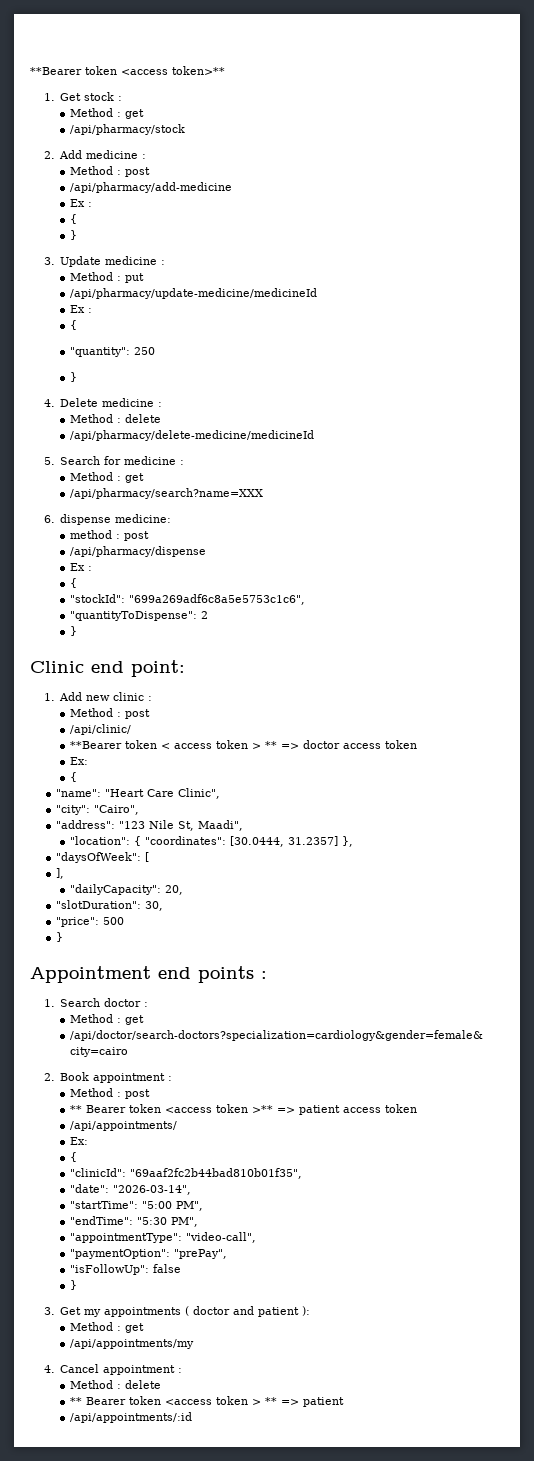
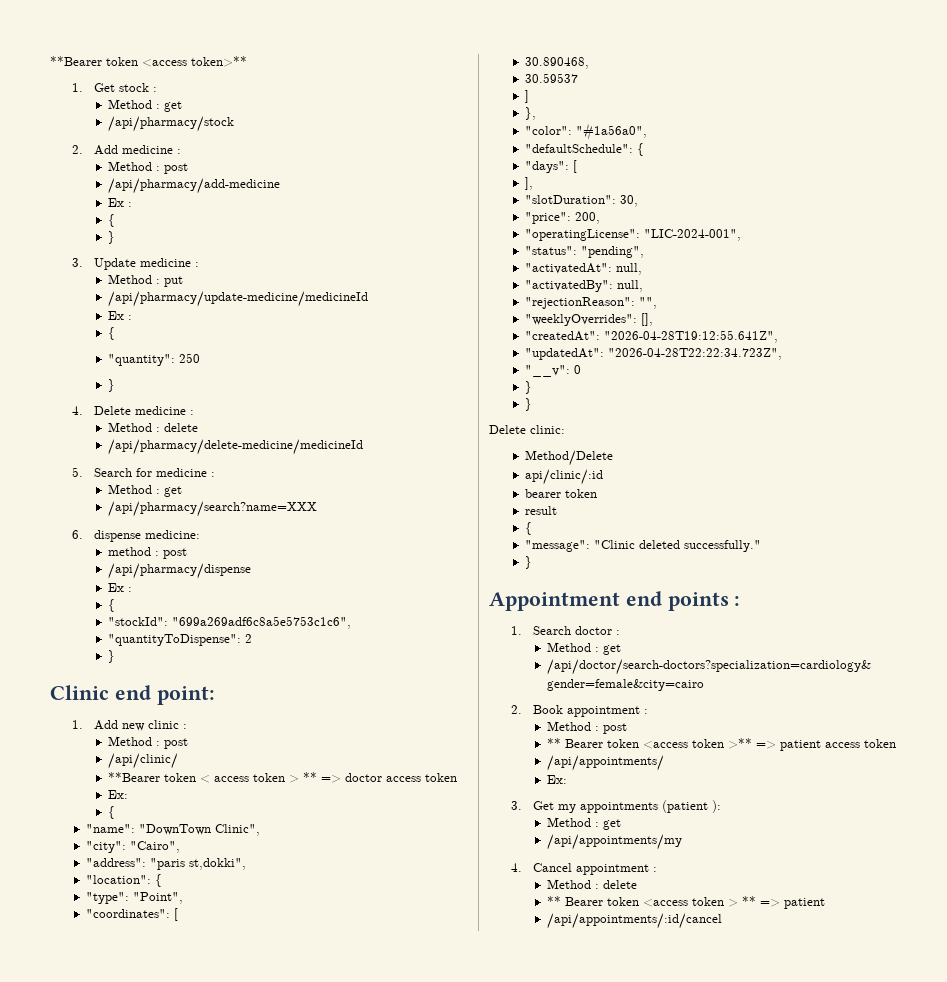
- "name": "Heart Care Clinic",
+ "name": "DownTown Clinic",
- "address": "123 Nile St, Maadi",
- "location": { "coordinates": [30.0444, 31.2357] },
- "daysOfWeek": [
+ "address": "paris st,dokki",
+ "location": {
+ "type": "Point",
+ "coordinates": [
+ 30.890468,
+ 30.59537
+ ]
+ },
+ "color": "#1a56a0",
+ "defaultSchedule": {
+ "days": [
- "dailyCapacity": 20,
- "price": 500
+ "price": 200,
+ "operatingLicense": "LIC-2024-001",
+ "status": "pending",
+ "activatedAt": null,
+ "activatedBy": null,
+ "rejectionReason": "",
+ "weeklyOverrides": [],
+ "createdAt": "2026-04-28T19:12:55.641Z",
+ "updatedAt": "2026-04-28T22:22:34.723Z",
+ "__v": 0
+ }
+ }
+ Delete clinic:
+ Method/Delete
+ api/clinic/:id
+ bearer token
+ result
+ {
+ "message": "Clinic deleted successfully."
  /api/appointments/
  Ex:
- {
- "clinicId": "69aaf2fc2b44bad810b01f35",
- "date": "2026-03-14",
- "startTime": "5:00 PM",
- "endTime": "5:30 PM",
- "appointmentType": "video-call",
- "paymentOption": "prePay",
- "isFollowUp": false
- }
- 3. Get my appointments ( doctor and patient ):
+ 3. Get my appointments (patient ):
- /api/appointments/:id
+ /api/appointments/:id/cancel

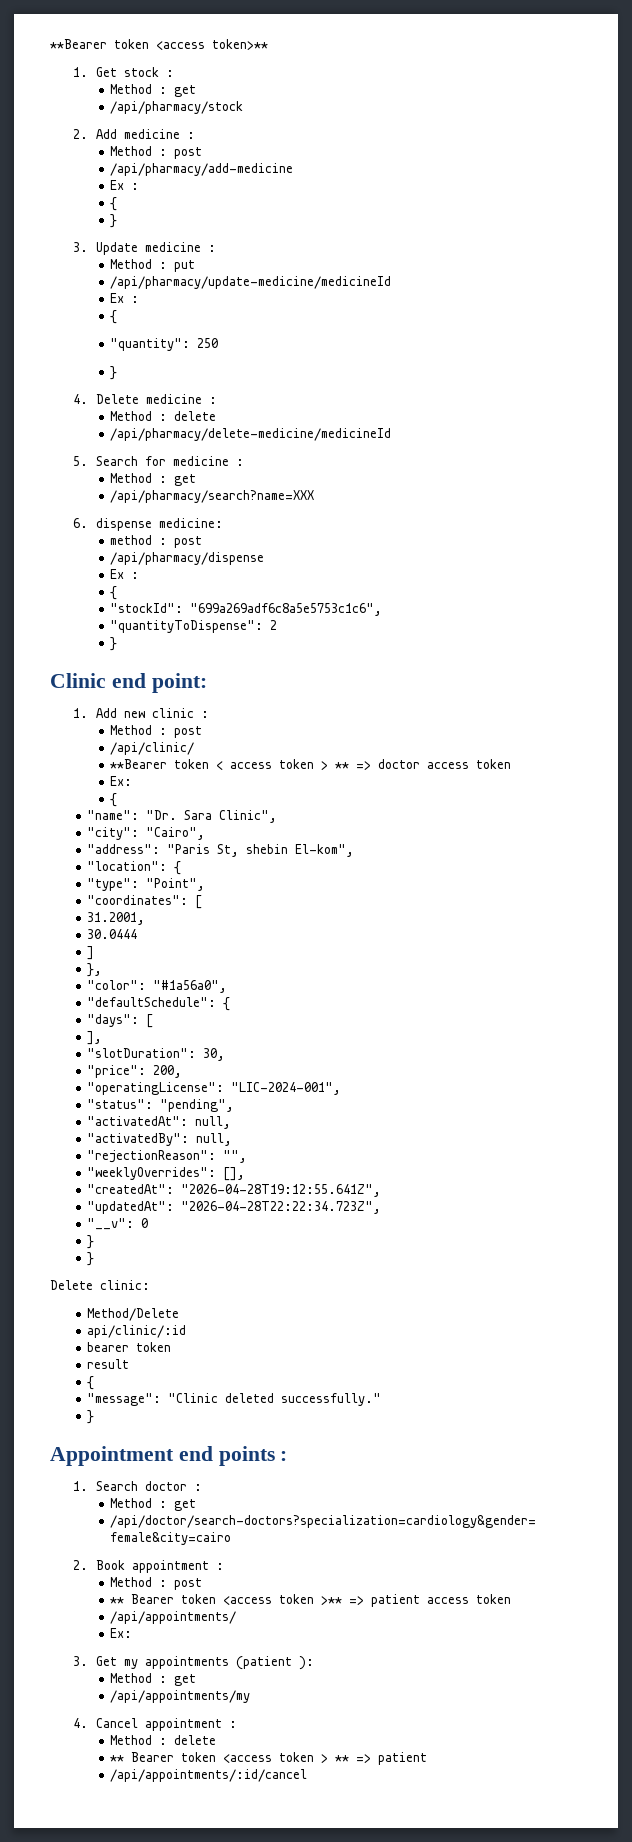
- "name": "DownTown Clinic",
+ "name": "Dr. Sara Clinic",
- "address": "paris st,dokki",
+ "address": "Paris St, shebin El-kom",
- 30.890468,
- 30.59537
+ 31.2001,
+ 30.0444

